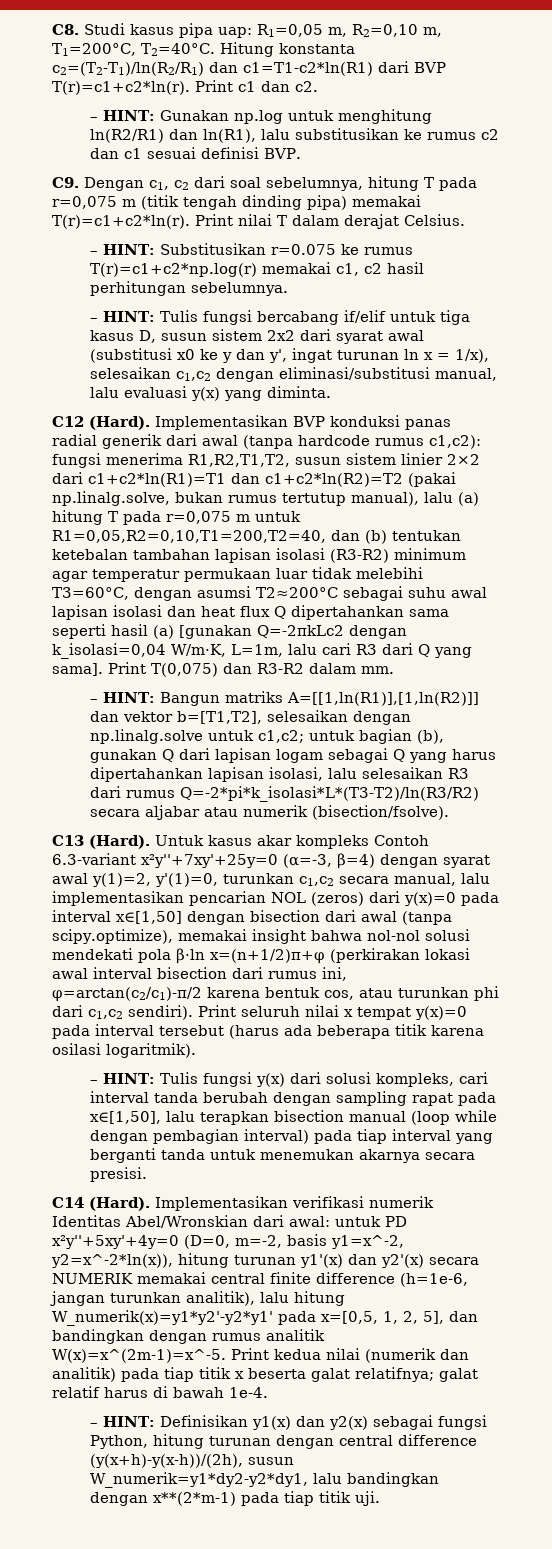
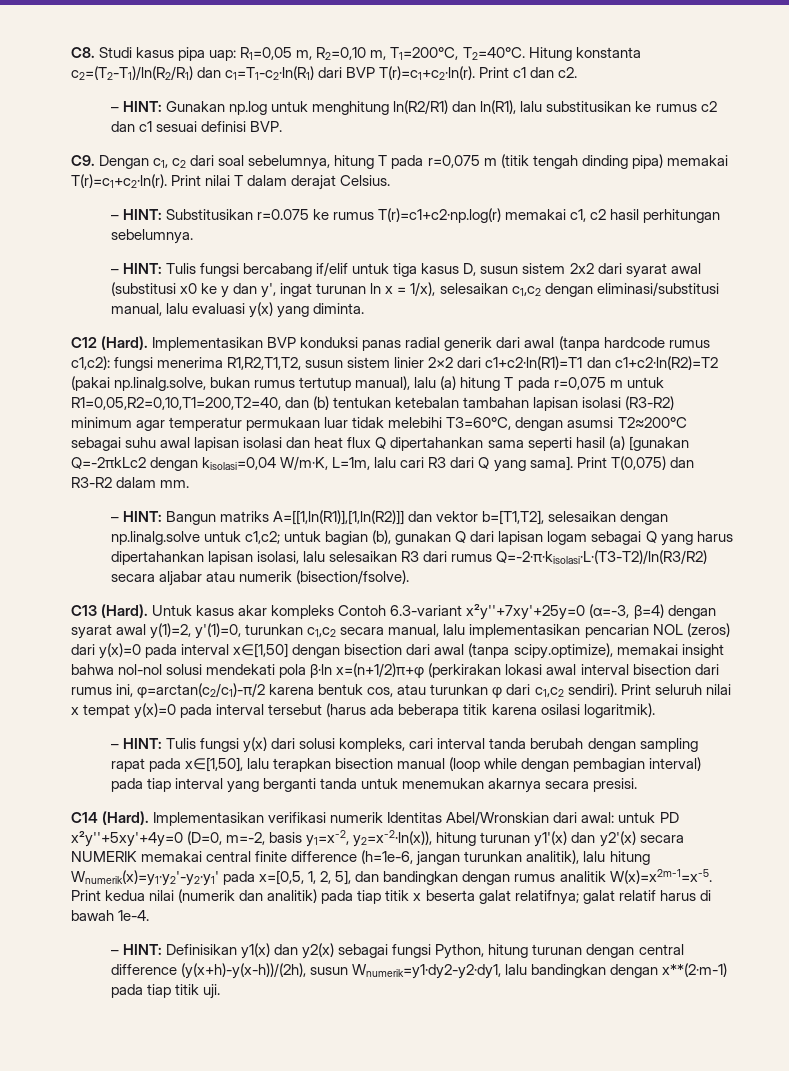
- Hitung konstanta c2=(T2-T1)/ln(R2/R1) dan c1=T1-c2*ln(R1) dari BVP T(r)=c1+c2*ln(r).
+ Hitung konstanta c2=(T2-T1)/ln(R2/R1) dan c1=T1-c2·ln(R1) dari BVP T(r)=c1+c2·ln(r).
- C9. Dengan c1, c2 dari soal sebelumnya, hitung T pada r=0,075 m (titik tengah dinding pipa) memakai T(r)=c1+c2*ln(r).
+ C9. Dengan c1, c2 dari soal sebelumnya, hitung T pada r=0,075 m (titik tengah dinding pipa) memakai T(r)=c1+c2·ln(r).
- – HINT: Substitusikan r=0.075 ke rumus T(r)=c1+c2*np.log(r) memakai c1, c2 hasil perhitungan sebelumnya.
+ – HINT: Substitusikan r=0.075 ke rumus T(r)=c1+c2·np.log(r) memakai c1, c2 hasil perhitungan sebelumnya.
- fungsi menerima R1,R2,T1,T2, susun sistem linier 2×2 dari c1+c2*ln(R1)=T1 dan c1+c2*ln(R2)=T2 (pakai np.linalg.solve, bukan rumus tertutup manual), lalu (a) hitung T pada r=0,075 m untuk R1=0,05,R2=0,10,T1=200,T2=40, dan (b) tentukan ketebalan tambahan lapisan isolasi (R3-R2) minimum agar temperatur permukaan luar tidak melebihi T3=60°C, dengan asumsi T2≈200°C sebagai suhu awal lapisan isolasi dan heat flux Q dipertahankan sama seperti hasil (a) [gunakan Q=-2πkLc2 dengan k_isolasi=0,04 W/m·K, L=1m, lalu cari R3 dari Q yang sama].
+ fungsi menerima R1,R2,T1,T2, susun sistem linier 2×2 dari c1+c2·ln(R1)=T1 dan c1+c2·ln(R2)=T2 (pakai np.linalg.solve, bukan rumus tertutup manual), lalu (a) hitung T pada r=0,075 m untuk R1=0,05,R2=0,10,T1=200,T2=40, dan (b) tentukan ketebalan tambahan lapisan isolasi (R3-R2) minimum agar temperatur permukaan luar tidak melebihi T3=60°C, dengan asumsi T2≈200°C sebagai suhu awal lapisan isolasi dan heat flux Q dipertahankan sama seperti hasil (a) [gunakan Q=-2πkLc2 dengan kisolasi=0,04 W/m·K, L=1m, lalu cari R3 dari Q yang sama].
- – HINT: Bangun matriks A=[[1,ln(R1)],[1,ln(R2)]] dan vektor b=[T1,T2], selesaikan dengan np.linalg.solve untuk c1,c2; untuk bagian (b), gunakan Q dari lapisan logam sebagai Q yang harus dipertahankan lapisan isolasi, lalu selesaikan R3 dari rumus Q=-2*pi*k_isolasi*L*(T3-T2)/ln(R3/R2) secara aljabar atau numerik (bisection/fsolve).
+ – HINT: Bangun matriks A=[[1,ln(R1)],[1,ln(R2)]] dan vektor b=[T1,T2], selesaikan dengan np.linalg.solve untuk c1,c2; untuk bagian (b), gunakan Q dari lapisan logam sebagai Q yang harus dipertahankan lapisan isolasi, lalu selesaikan R3 dari rumus Q=-2·π·kisolasi·L·(T3-T2)/ln(R3/R2) secara aljabar atau numerik (bisection/fsolve).
- Untuk kasus akar kompleks Contoh 6.3-variant x²y''+7xy'+25y=0 (α=-3, β=4) dengan syarat awal y(1)=2, y'(1)=0, turunkan c1,c2 secara manual, lalu implementasikan pencarian NOL (zeros) dari y(x)=0 pada interval x∈[1,50] dengan bisection dari awal (tanpa scipy.optimize), memakai insight bahwa nol-nol solusi mendekati pola β·ln x=(n+1/2)π+φ (perkirakan lokasi awal interval bisection dari rumus ini, φ=arctan(c2/c1)-π/2 karena bentuk cos, atau turunkan phi dari c1,c2 sendiri).
+ Untuk kasus akar kompleks Contoh 6.3-variant x²y''+7xy'+25y=0 (α=-3, β=4) dengan syarat awal y(1)=2, y'(1)=0, turunkan c1,c2 secara manual, lalu implementasikan pencarian NOL (zeros) dari y(x)=0 pada interval x∈[1,50] dengan bisection dari awal (tanpa scipy.optimize), memakai insight bahwa nol-nol solusi mendekati pola β·ln x=(n+1/2)π+φ (perkirakan lokasi awal interval bisection dari rumus ini, φ=arctan(c2/c1)-π/2 karena bentuk cos, atau turunkan φ dari c1,c2 sendiri).
- Implementasikan verifikasi numerik Identitas Abel/Wronskian dari awal: untuk PD x²y''+5xy'+4y=0 (D=0, m=-2, basis y1=x^-2, y2=x^-2*ln(x)), hitung turunan y1'(x) dan y2'(x) secara NUMERIK memakai central finite difference (h=1e-6, jangan turunkan analitik), lalu hitung W_numerik(x)=y1*y2'-y2*y1' pada x=[0,5, 1, 2, 5], dan bandingkan dengan rumus analitik W(x)=x^(2m-1)=x^-5.
+ Implementasikan verifikasi numerik Identitas Abel/Wronskian dari awal: untuk PD x²y''+5xy'+4y=0 (D=0, m=-2, basis y1=x-2, y2=x-2·ln(x)), hitung turunan y1'(x) dan y2'(x) secara NUMERIK memakai central finite difference (h=1e-6, jangan turunkan analitik), lalu hitung Wnumerik(x)=y1·y2'-y2·y1' pada x=[0,5, 1, 2, 5], dan bandingkan dengan rumus analitik W(x)=x2m-1=x-5.
- – HINT: Definisikan y1(x) dan y2(x) sebagai fungsi Python, hitung turunan dengan central difference (y(x+h)-y(x-h))/(2h), susun W_numerik=y1*dy2-y2*dy1, lalu bandingkan dengan x**(2*m-1) pada tiap titik uji.
+ – HINT: Definisikan y1(x) dan y2(x) sebagai fungsi Python, hitung turunan dengan central difference (y(x+h)-y(x-h))/(2h), susun Wnumerik=y1·dy2-y2·dy1, lalu bandingkan dengan x**(2·m-1) pada tiap titik uji.

